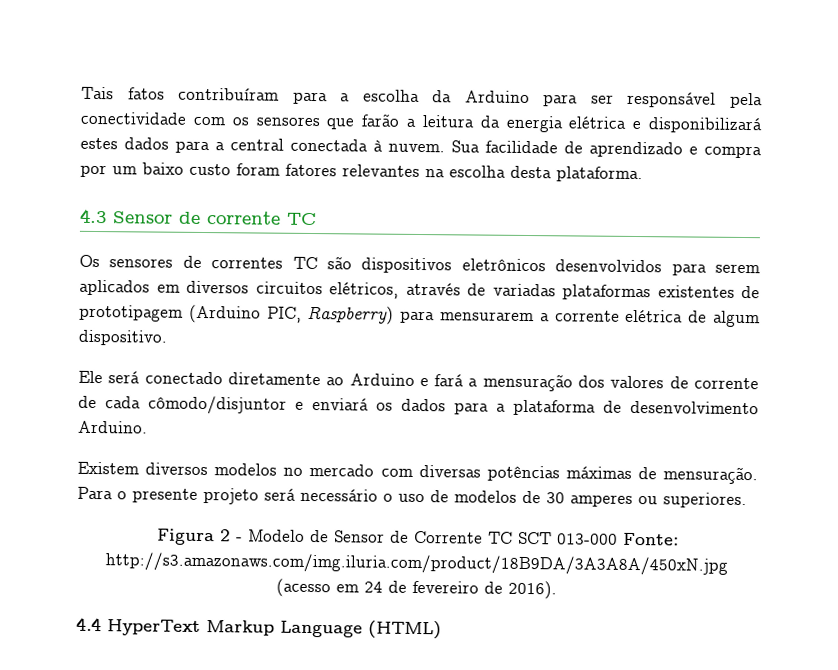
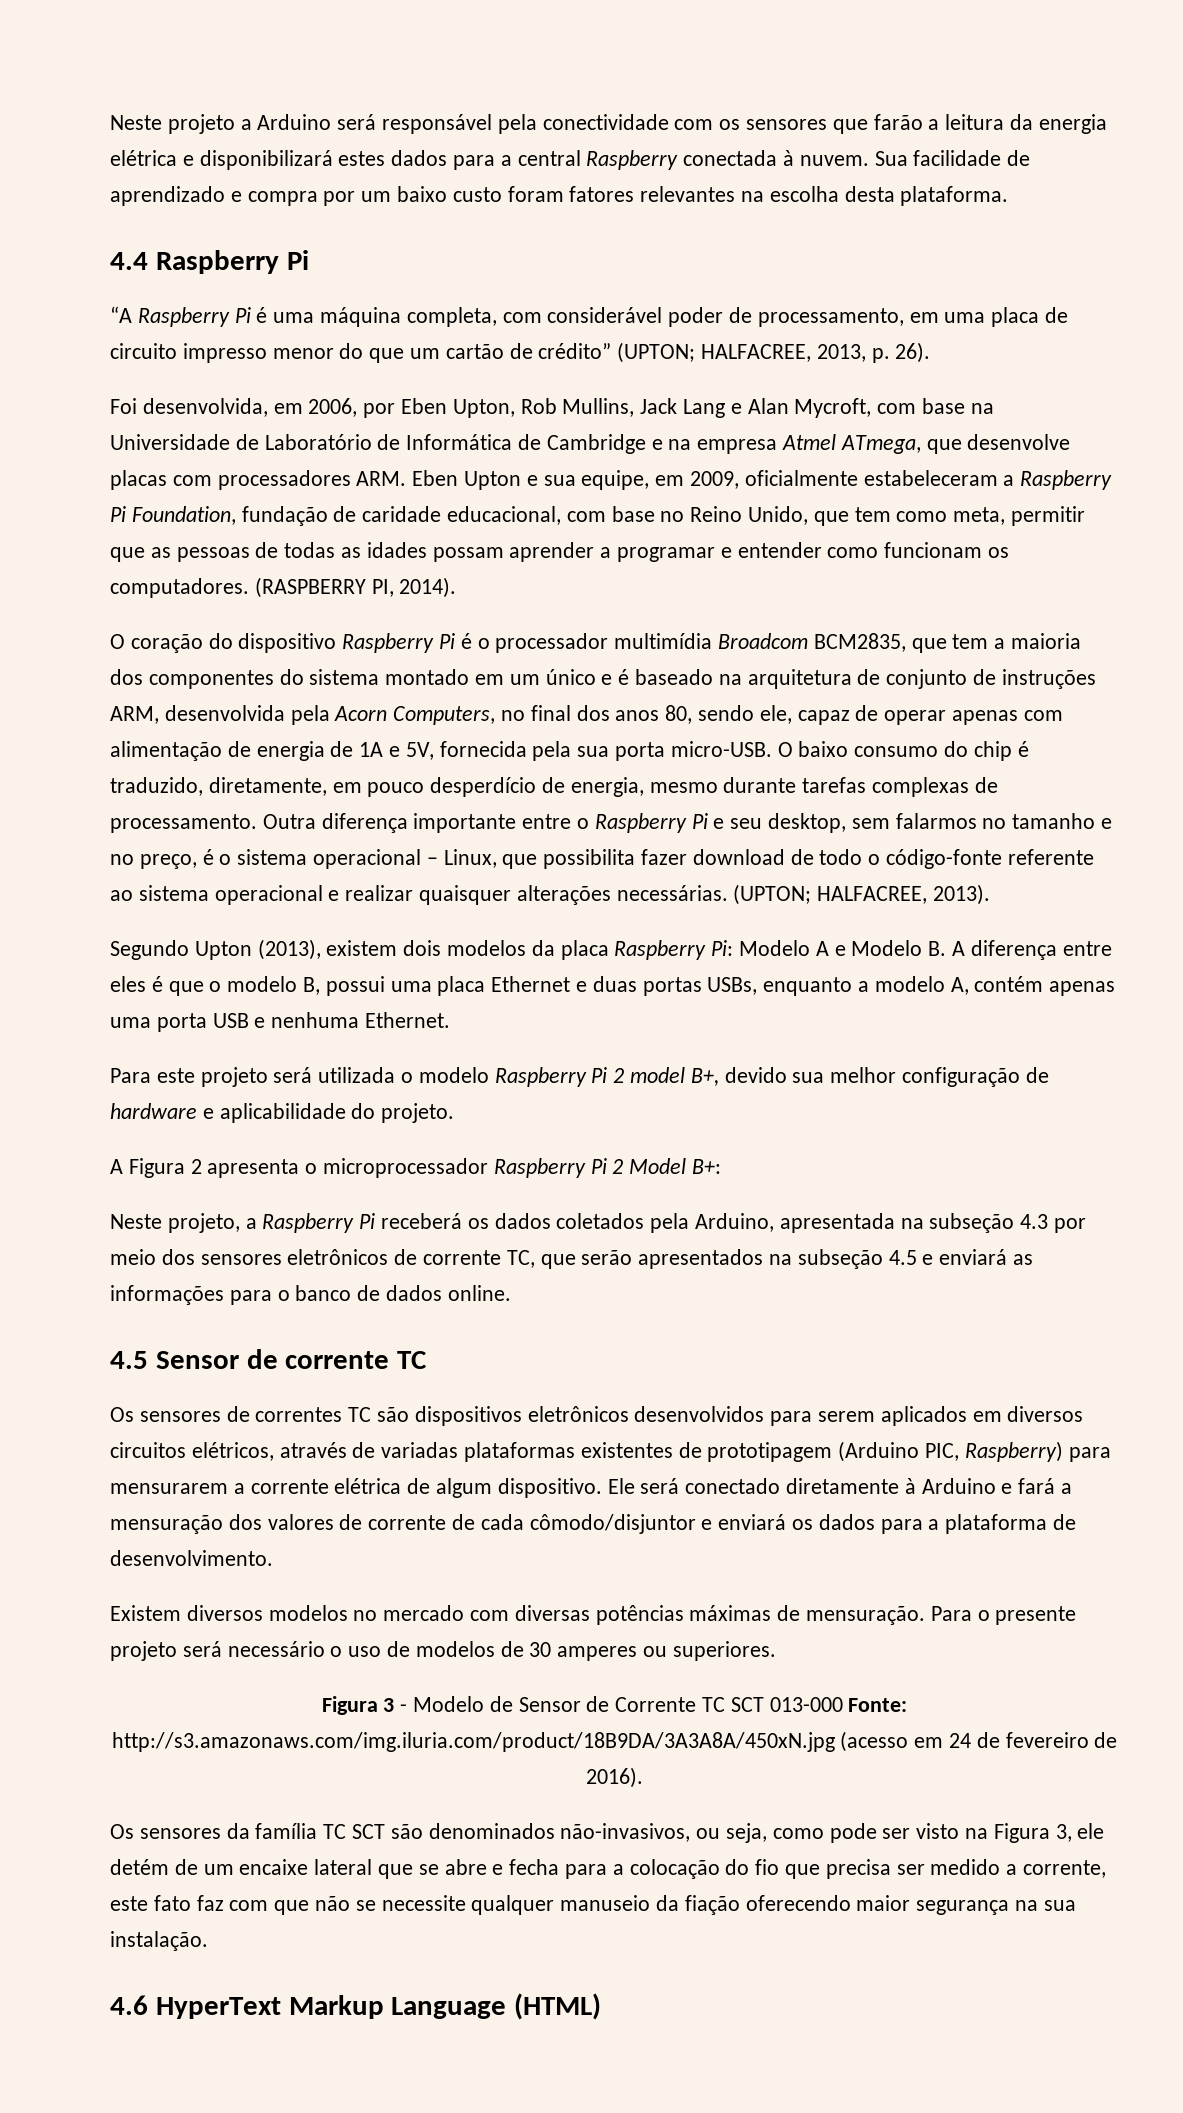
- Tais fatos contribuíram para a escolha da Arduino para ser responsável pela conectividade com os sensores que farão a leitura da energia elétrica e disponibilizará estes dados para a central conectada à nuvem.
+ Neste projeto a Arduino será responsável pela conectividade com os sensores que farão a leitura da energia elétrica e disponibilizará estes dados para a central Raspberry conectada à nuvem.
- 4.3 Sensor de corrente TC
+ 4.4 Raspberry Pi
+ “A Raspberry Pi é uma máquina completa, com considerável poder de processamento, em uma placa de circuito impresso menor do que um cartão de crédito” (UPTON; HALFACREE, 2013, p. 26).
+ Foi desenvolvida, em 2006, por Eben Upton, Rob Mullins, Jack Lang e Alan Mycroft, com base na Universidade de Laboratório de Informática de Cambridge e na empresa Atmel ATmega, que desenvolve placas com processadores ARM. Eben Upton e sua equipe, em 2009, oficialmente estabeleceram a Raspberry Pi Foundation, fundação de caridade educacional, com base no Reino Unido, que tem como meta, permitir que as pessoas de todas as idades possam aprender a programar e entender como funcionam os computadores. (RASPBERRY PI, 2014).
+ O coração do dispositivo Raspberry Pi é o processador multimídia Broadcom BCM2835, que tem a maioria dos componentes do sistema montado em um único e é baseado na arquitetura de conjunto de instruções ARM, desenvolvida pela Acorn Computers, no final dos anos 80, sendo ele, capaz de operar apenas com alimentação de energia de 1A e 5V, fornecida pela sua porta micro-USB. O baixo consumo do chip é traduzido, diretamente, em pouco desperdício de energia, mesmo durante tarefas complexas de processamento. Outra diferença importante entre o Raspberry Pi e seu desktop, sem falarmos no tamanho e no preço, é o sistema operacional – Linux, que possibilita fazer download de todo o código-fonte referente ao sistema operacional e realizar quaisquer alterações necessárias. (UPTON; HALFACREE, 2013).
+ Segundo Upton (2013), existem dois modelos da placa Raspberry Pi: Modelo A e Modelo B. A diferença entre eles é que o modelo B, possui uma placa Ethernet e duas portas USBs, enquanto a modelo A, contém apenas uma porta USB e nenhuma Ethernet.
+ Para este projeto será utilizada o modelo Raspberry Pi 2 model B+, devido sua melhor configuração de hardware e aplicabilidade do projeto.
+ A Figura 2 apresenta o microprocessador Raspberry Pi 2 Model B+:
+ Neste projeto, a Raspberry Pi receberá os dados coletados pela Arduino, apresentada na subseção 4.3 por meio dos sensores eletrônicos de corrente TC, que serão apresentados na subseção 4.5 e enviará as informações para o banco de dados online.
+ 4.5 Sensor de corrente TC
- Os sensores de correntes TC são dispositivos eletrônicos desenvolvidos para serem aplicados em diversos circuitos elétricos, através de variadas plataformas existentes de prototipagem (Arduino PIC, Raspberry) para mensurarem a corrente elétrica de algum dispositivo.
- Ele será conectado diretamente ao Arduino e fará a mensuração dos valores de corrente de cada cômodo/disjuntor e enviará os dados para a plataforma de desenvolvimento Arduino.
+ Os sensores de correntes TC são dispositivos eletrônicos desenvolvidos para serem aplicados em diversos circuitos elétricos, através de variadas plataformas existentes de prototipagem (Arduino PIC, Raspberry) para mensurarem a corrente elétrica de algum dispositivo. Ele será conectado diretamente à Arduino e fará a mensuração dos valores de corrente de cada cômodo/disjuntor e enviará os dados para a plataforma de desenvolvimento.
- Figura 2 - Modelo de Sensor de Corrente TC SCT 013-000 Fonte: http://s3.amazonaws.com/img.iluria.com/product/18B9DA/3A3A8A/450xN.jpg (acesso em 24 de fevereiro de 2016).
+ Figura 3 - Modelo de Sensor de Corrente TC SCT 013-000 Fonte: http://s3.amazonaws.com/img.iluria.com/product/18B9DA/3A3A8A/450xN.jpg (acesso em 24 de fevereiro de 2016).
- 4.4 HyperText Markup Language (HTML)
+ Os sensores da família TC SCT são denominados não-invasivos, ou seja, como pode ser visto na Figura 3, ele detém de um encaixe lateral que se abre e fecha para a colocação do fio que precisa ser medido a corrente, este fato faz com que não se necessite qualquer manuseio da fiação oferecendo maior segurança na sua instalação.
+ 4.6 HyperText Markup Language (HTML)

